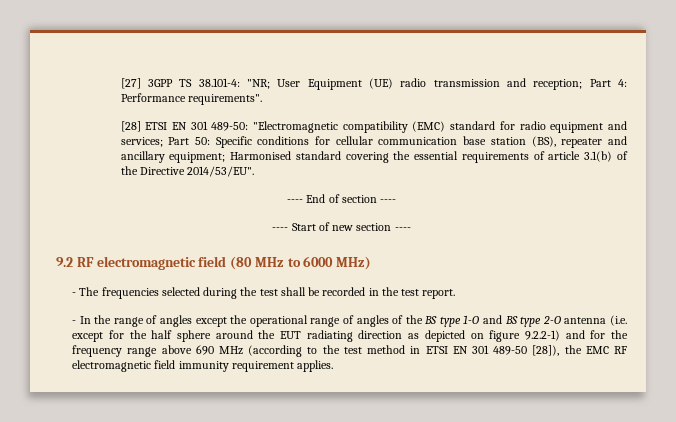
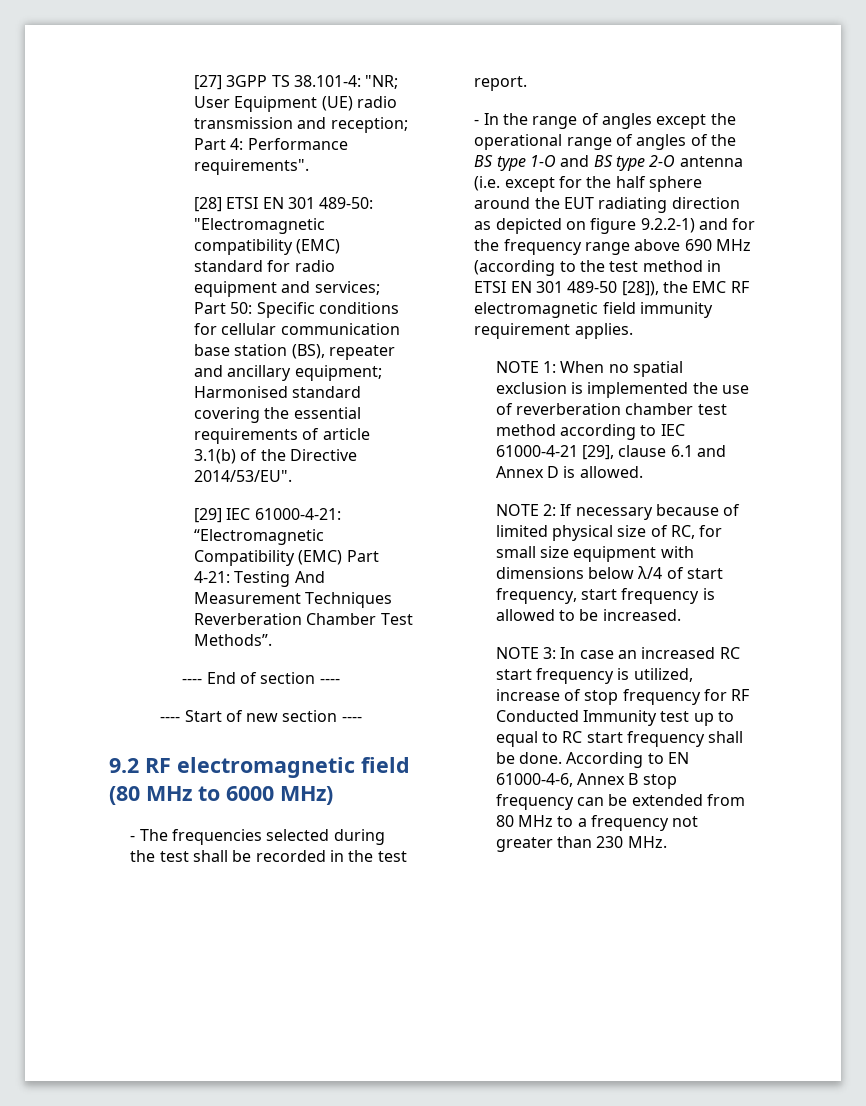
+ [29] IEC 61000-4-21: “Electromagnetic Compatibility (EMC) Part 4-21: Testing And Measurement Techniques Reverberation Chamber Test Methods”.
+ NOTE 1: When no spatial exclusion is implemented the use of reverberation chamber test method according to IEC 61000-4-21 [29], clause 6.1 and Annex D is allowed.
+ NOTE 2: If necessary because of limited physical size of RC, for small size equipment with dimensions below λ/4 of start frequency, start frequency is allowed to be increased.
+ NOTE 3: In case an increased RC start frequency is utilized, increase of stop frequency for RF Conducted Immunity test up to equal to RC start frequency shall be done. According to EN 61000-4-6, Annex B stop frequency can be extended from 80 MHz to a frequency not greater than 230 MHz.

